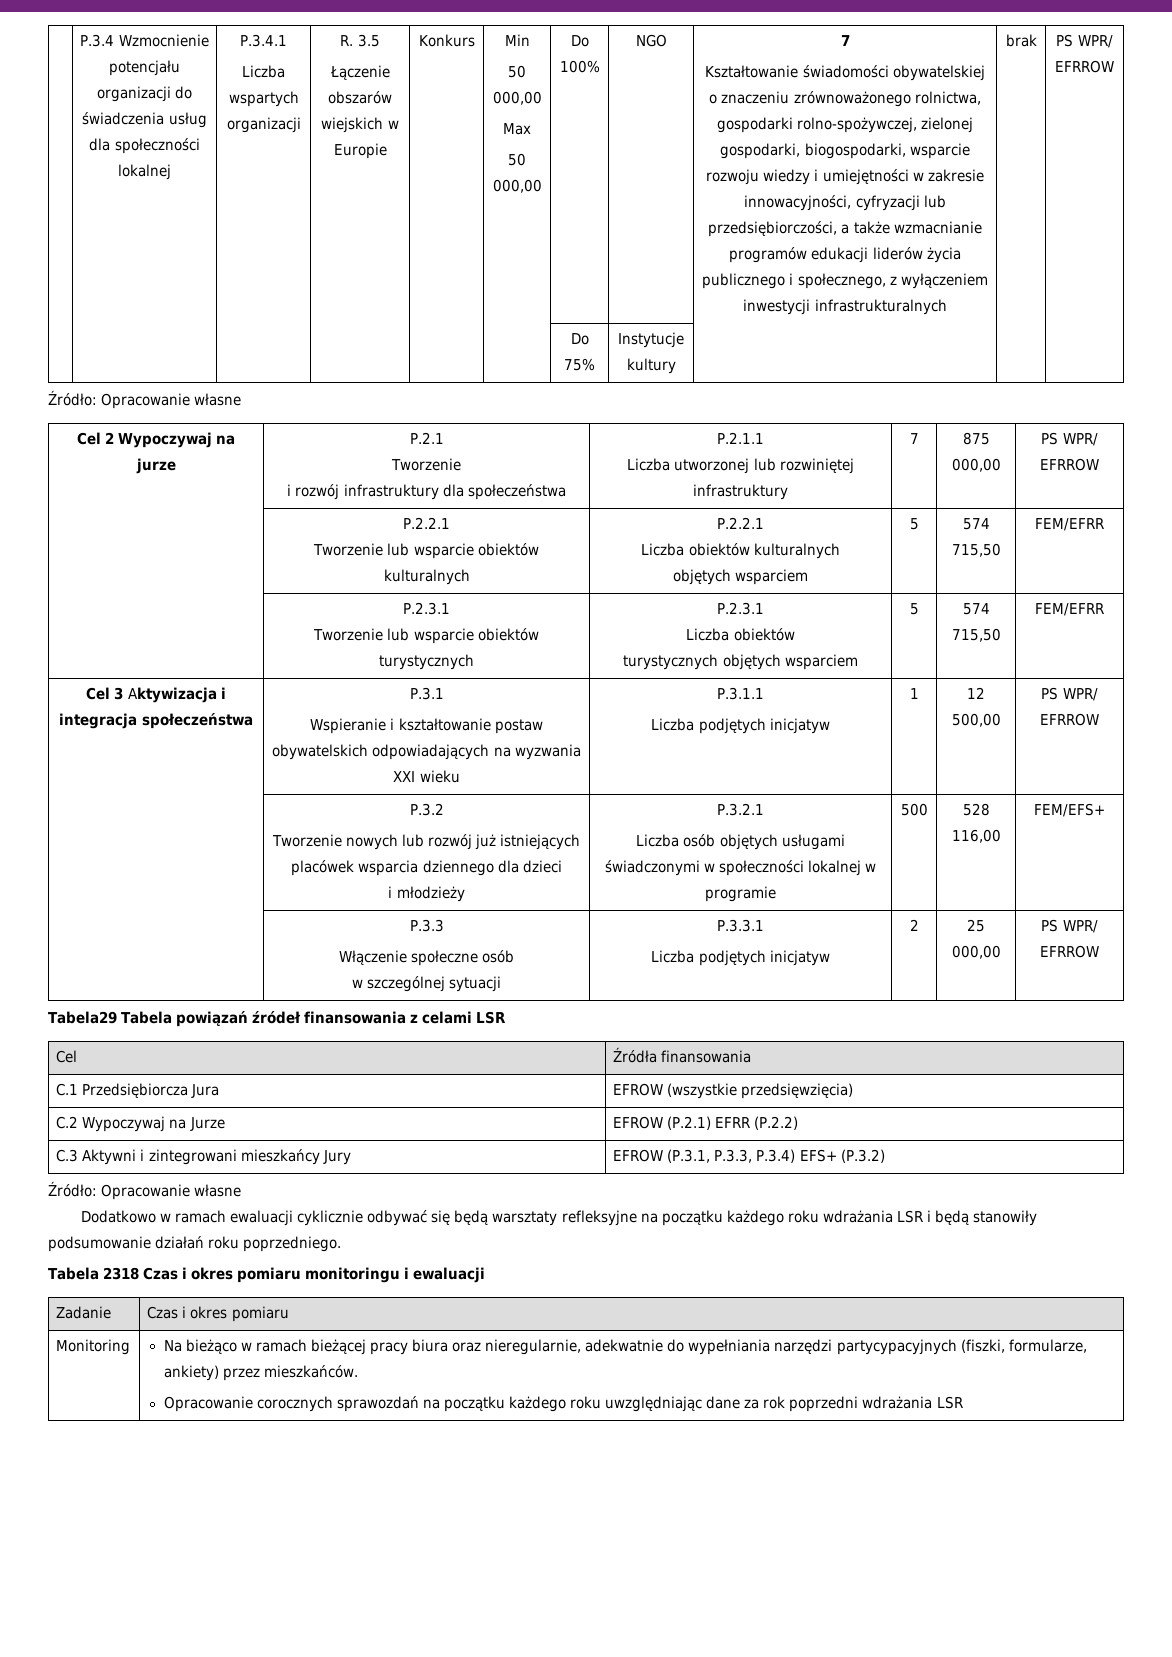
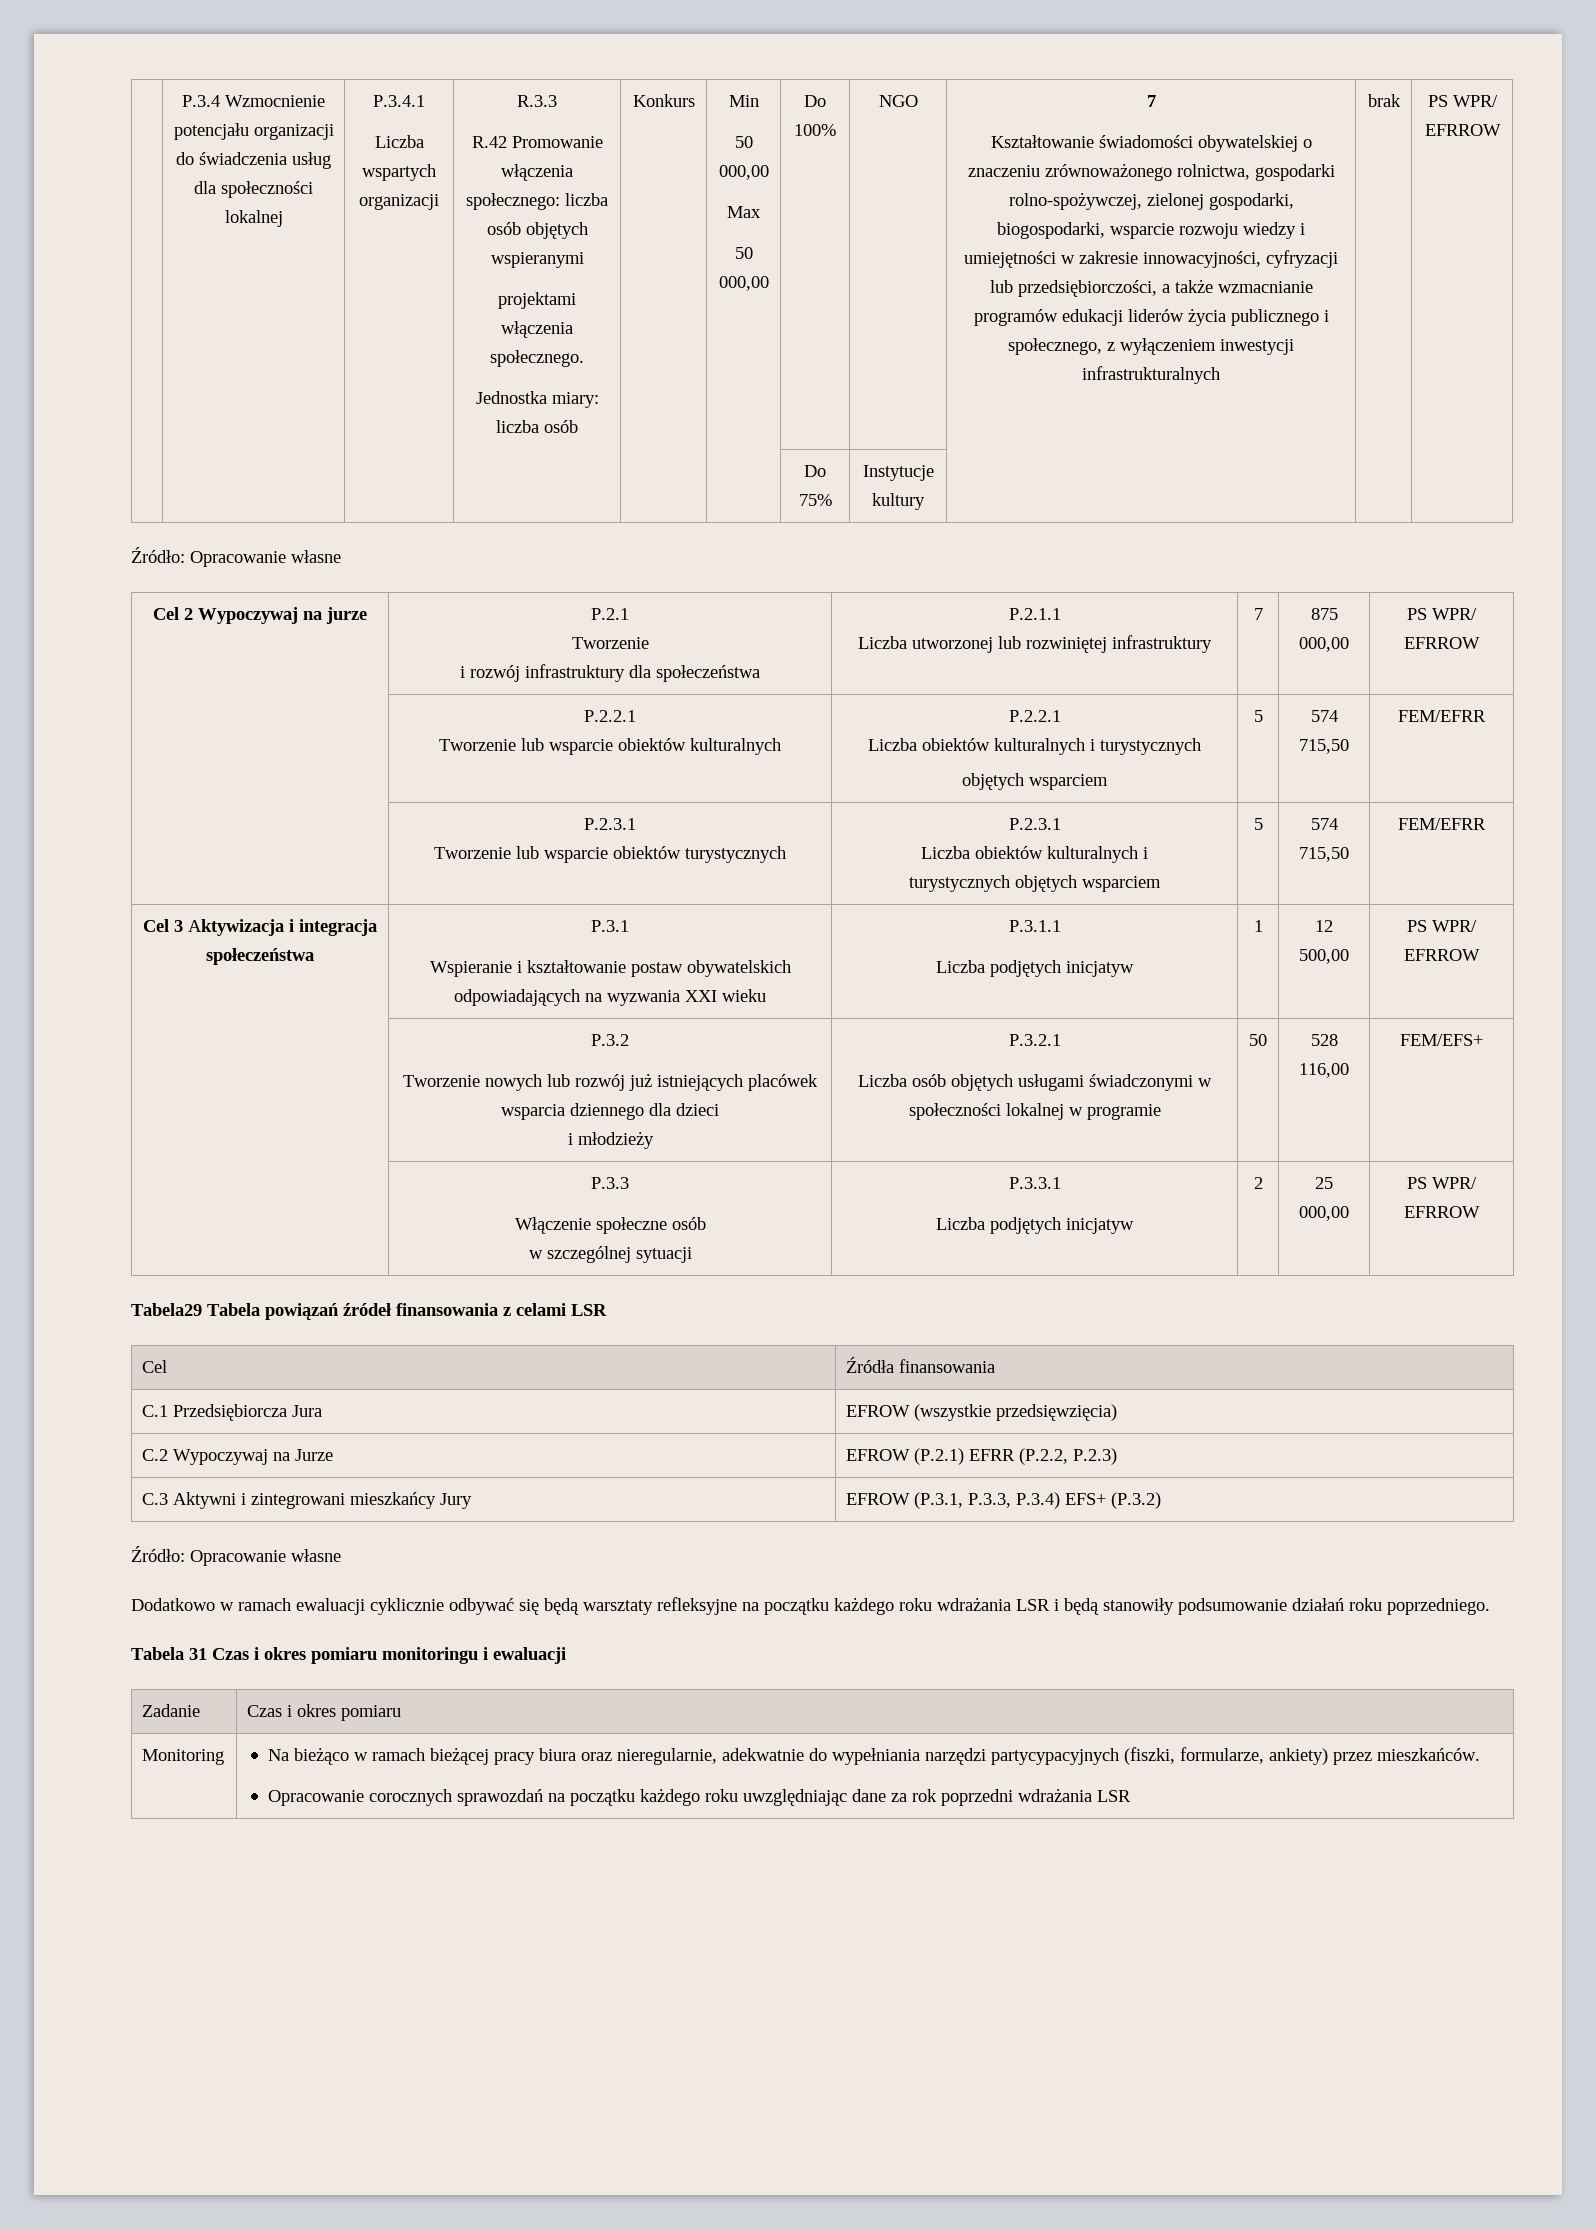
- R. 3.5
- Łączenie obszarów wiejskich w Europie
+ R.3.3
+ R.42 Promowanie włączenia społecznego: liczba osób objętych wspieranymi
+ projektami włączenia społecznego.
+ Jednostka miary: liczba osób
  Cel 2 Wypoczywaj na jurze | P.2.1
  Tworzenie
  i rozwój infrastruktury dla społeczeństwa | P.2.1.1
  Liczba utworzonej lub rozwiniętej infrastruktury | 7 | 875 000,00 | PS WPR/ EFRROW
  | P.2.2.1
  Tworzenie lub wsparcie obiektów kulturalnych | P.2.2.1
- Liczba obiektów kulturalnych
+ Liczba obiektów kulturalnych i turystycznych
  objętych wsparciem | 5 | 574 715,50 | FEM/EFRR
  | P.2.3.1
  Tworzenie lub wsparcie obiektów turystycznych | P.2.3.1
- Liczba obiektów
+ Liczba obiektów kulturalnych i
  | P.3.2
  Tworzenie nowych lub rozwój już istniejących placówek wsparcia dziennego dla dzieci
  i młodzieży | P.3.2.1
- Liczba osób objętych usługami świadczonymi w społeczności lokalnej w programie | 500 | 528 116,00 | FEM/EFS+
+ Liczba osób objętych usługami świadczonymi w społeczności lokalnej w programie | 50 | 528 116,00 | FEM/EFS+
- C.2 Wypoczywaj na Jurze | EFROW (P.2.1) EFRR (P.2.2)
+ C.2 Wypoczywaj na Jurze | EFROW (P.2.1) EFRR (P.2.2, P.2.3)
- Tabela 2318 Czas i okres pomiaru monitoringu i ewaluacji
+ Tabela 31 Czas i okres pomiaru monitoringu i ewaluacji

